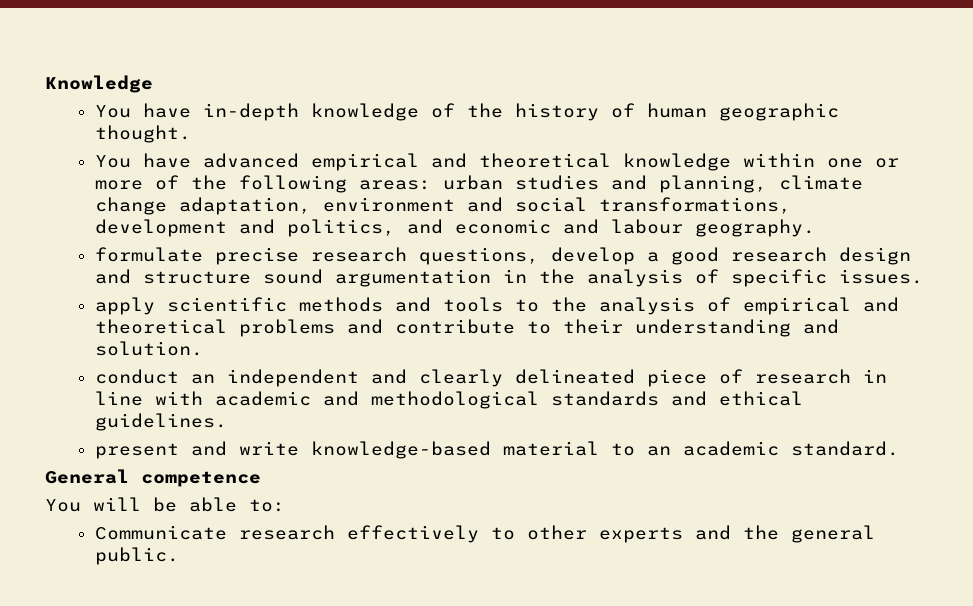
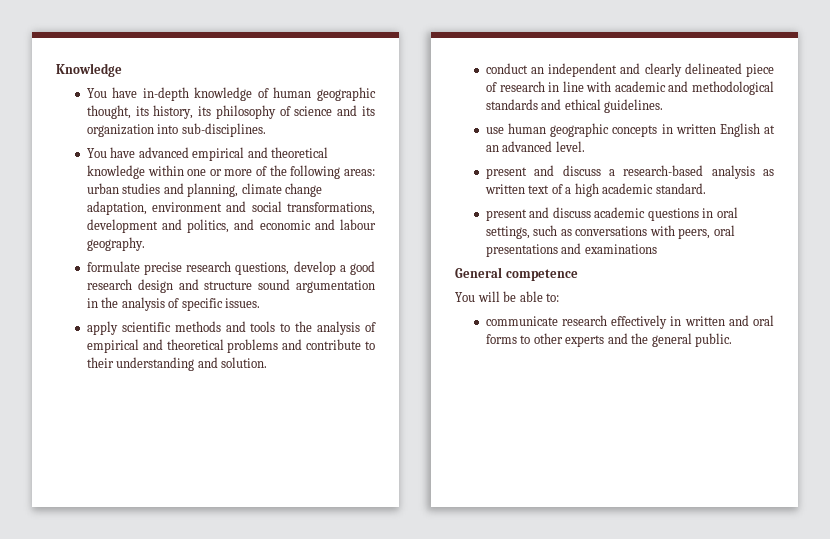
- You have in-depth knowledge of the history of human geographic thought.
+ You have in-depth knowledge of human geographic thought, its history, its philosophy of science and its organization into sub-disciplines.
- present and write knowledge-based material to an academic standard.
+ use human geographic concepts in written English at an advanced level.
+ present and discuss a research-based analysis as written text of a high academic standard.
+ present and discuss academic questions in oral settings, such as conversations with peers, oral presentations and examinations
- Communicate research effectively to other experts and the general public.
+ communicate research effectively in written and oral forms to other experts and the general public.

